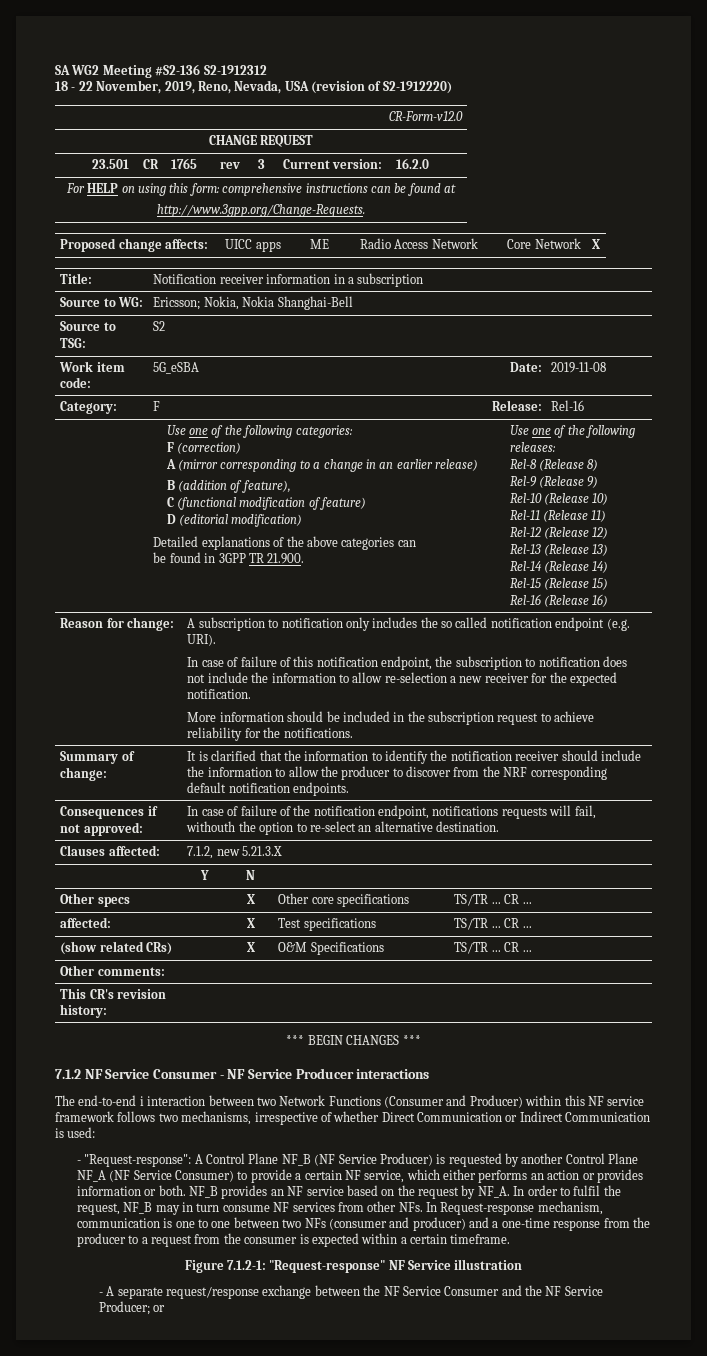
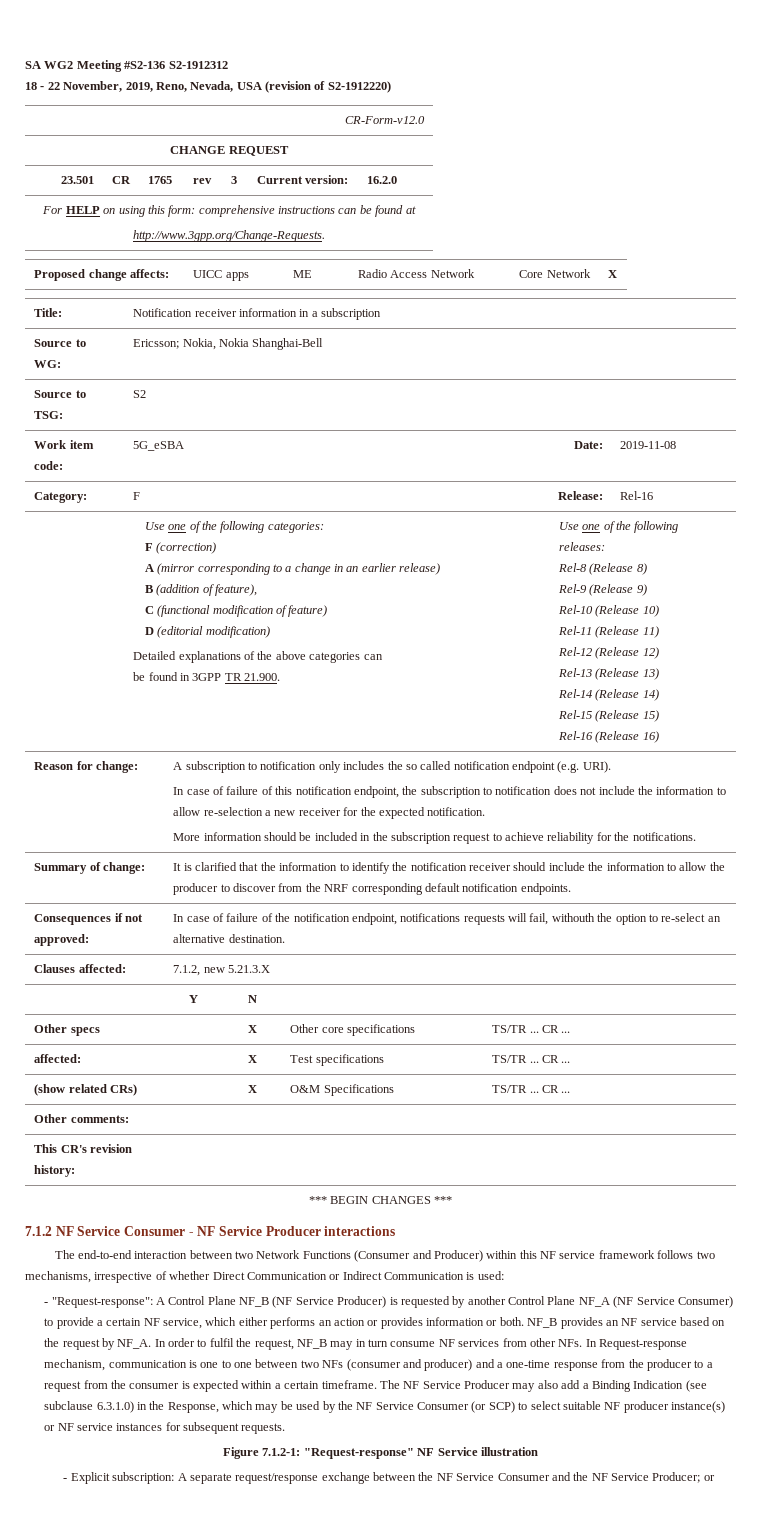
- The end-to-end i interaction between two Network Functions (Consumer and Producer) within this NF service framework follows two mechanisms, irrespective of whether Direct Communication or Indirect Communication is used:
+ The end-to-end interaction between two Network Functions (Consumer and Producer) within this NF service framework follows two mechanisms, irrespective of whether Direct Communication or Indirect Communication is used:
+ The NF Service Producer may also add a Binding Indication (see subclause 6.3.1.0) in the Response, which may be used by the NF Service Consumer (or SCP) to select suitable NF producer instance(s) or NF service instances for subsequent requests.
- - A separate request/response exchange between the NF Service Consumer and the NF Service Producer; or
+ - Explicit subscription: A separate request/response exchange between the NF Service Consumer and the NF Service Producer; or

